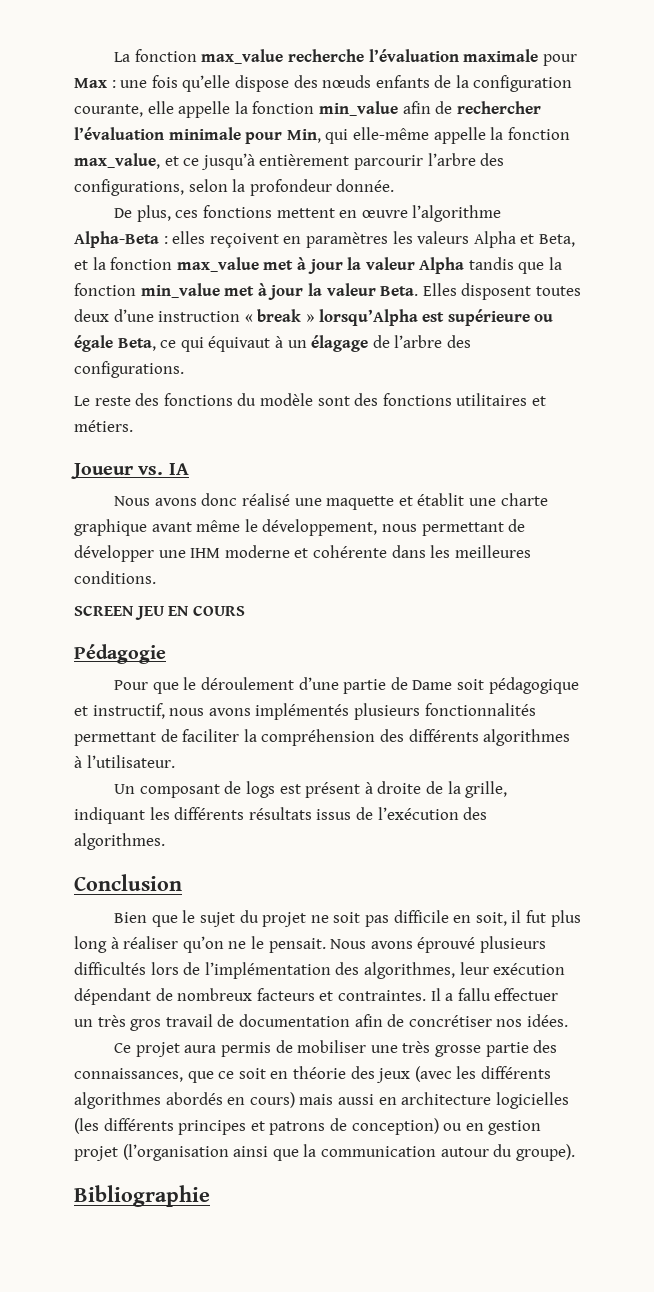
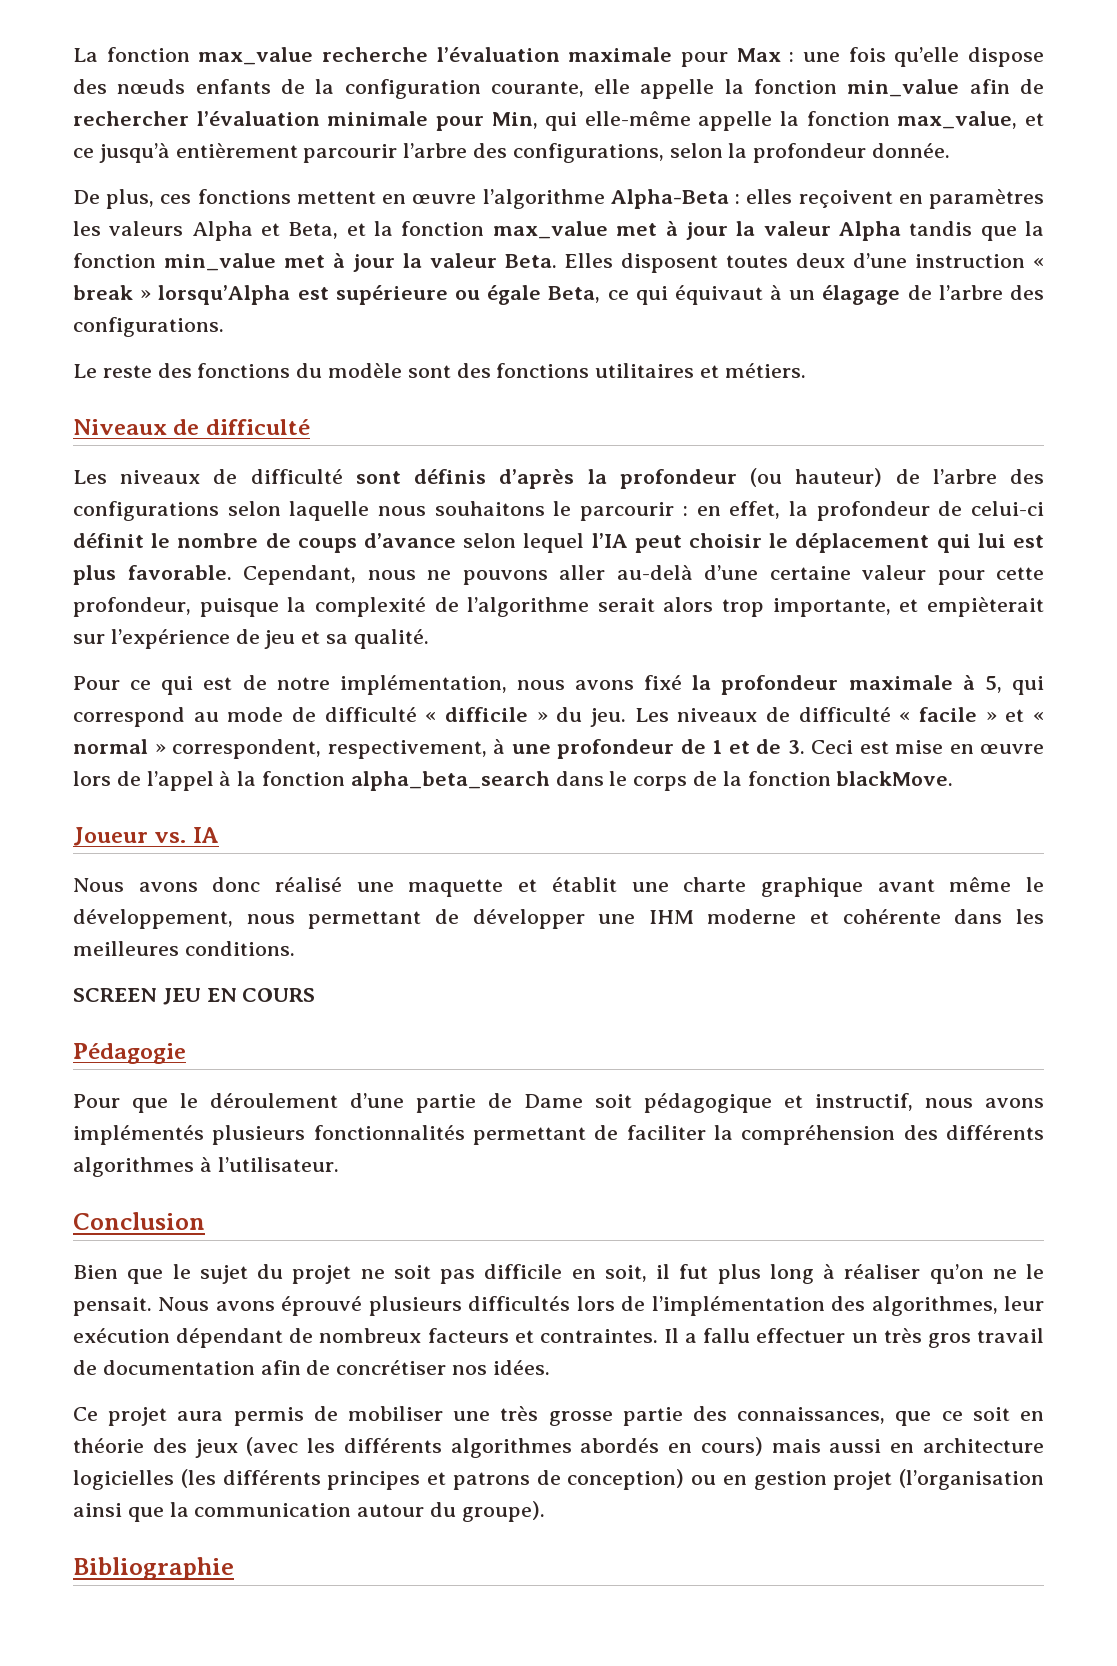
+ Niveaux de difficulté
+ Les niveaux de difficulté sont définis d’après la profondeur (ou hauteur) de l’arbre des configurations selon laquelle nous souhaitons le parcourir : en effet, la profondeur de celui-ci définit le nombre de coups d’avance selon lequel l’IA peut choisir le déplacement qui lui est plus favorable. Cependant, nous ne pouvons aller au-delà d’une certaine valeur pour cette profondeur, puisque la complexité de l’algorithme serait alors trop importante, et empièterait sur l’expérience de jeu et sa qualité.
+ Pour ce qui est de notre implémentation, nous avons fixé la profondeur maximale à 5, qui correspond au mode de difficulté « difficile » du jeu. Les niveaux de difficulté « facile » et « normal » correspondent, respectivement, à une profondeur de 1 et de 3. Ceci est mise en œuvre lors de l’appel à la fonction alpha_beta_search dans le corps de la fonction blackMove.
- Un composant de logs est présent à droite de la grille, indiquant les différents résultats issus de l’exécution des algorithmes.

